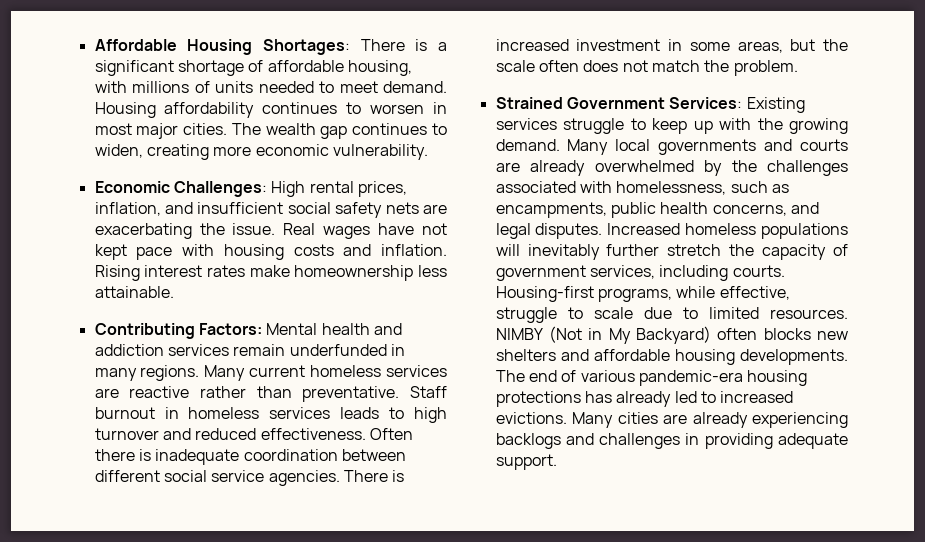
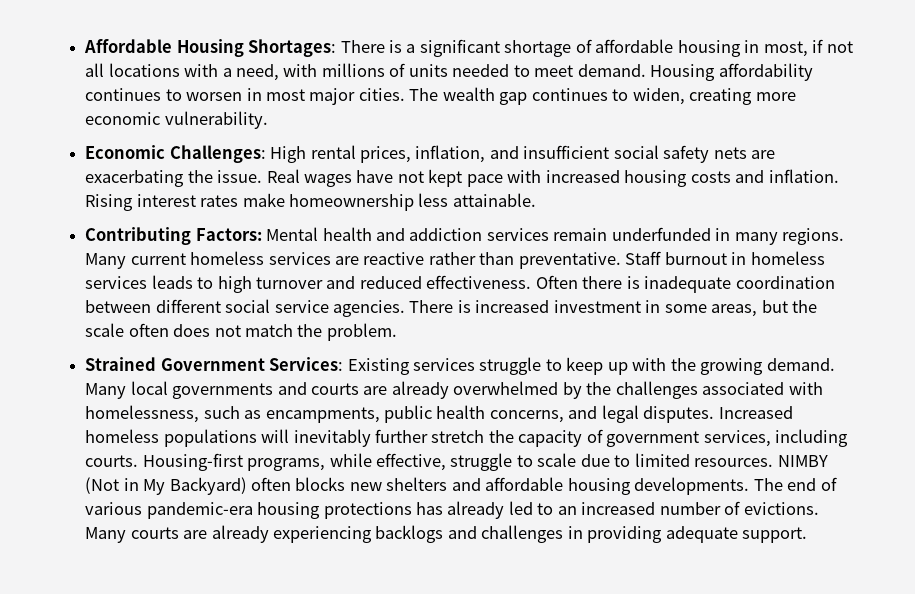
- Affordable Housing Shortages: There is a significant shortage of affordable housing, with millions of units needed to meet demand.
+ Affordable Housing Shortages: There is a significant shortage of affordable housing in most, if not all locations with a need, with millions of units needed to meet demand.
- Real wages have not kept pace with housing costs and inflation.
+ Real wages have not kept pace with increased housing costs and inflation.
- The end of various pandemic-era housing protections has already led to increased evictions.
+ The end of various pandemic-era housing protections has already led to an increased number of evictions.
- Many cities are already experiencing backlogs and challenges in providing adequate support.
+ Many courts are already experiencing backlogs and challenges in providing adequate support.

